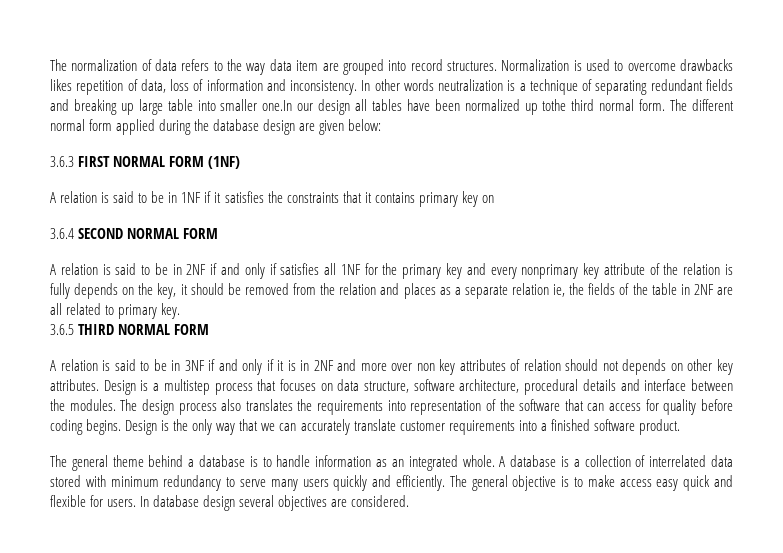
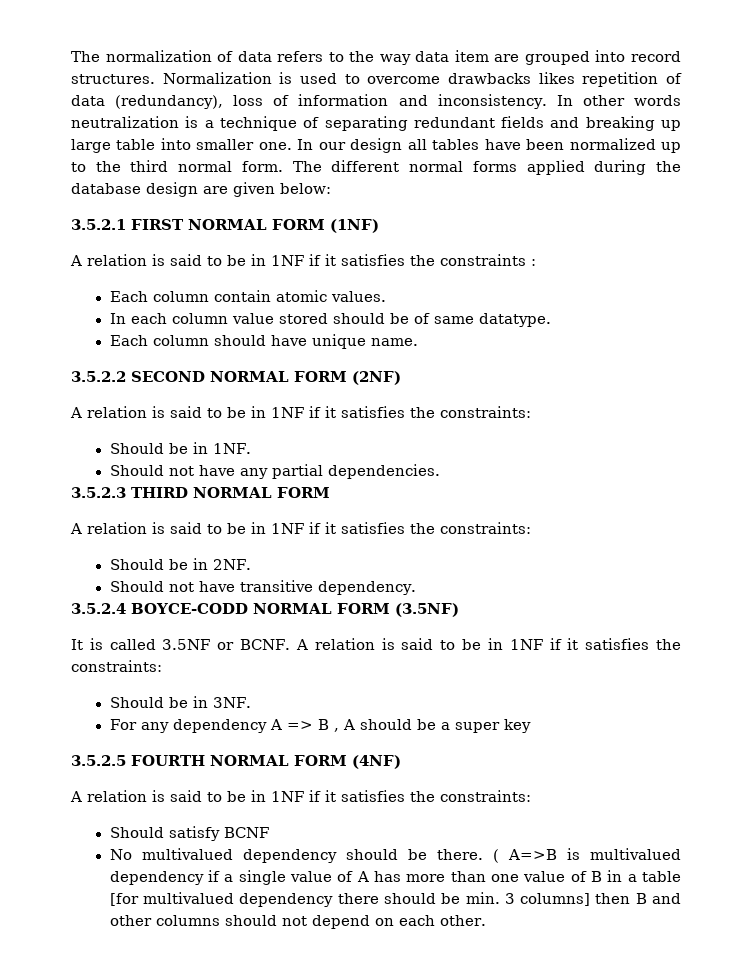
- Normalization is used to overcome drawbacks likes repetition of data, loss of information and inconsistency.
+ Normalization is used to overcome drawbacks likes repetition of data (redundancy), loss of information and inconsistency.
- In other words neutralization is a technique of separating redundant fields and breaking up large table into smaller one.In our design all tables have been normalized up tothe third normal form.
+ In other words neutralization is a technique of separating redundant fields and breaking up large table into smaller one. In our design all tables have been normalized up to the third normal form.
- The different normal form applied during the database design are given below:
+ The different normal forms applied during the database design are given below:
- 3.6.3 FIRST NORMAL FORM (1NF)
+ 3.5.2.1 FIRST NORMAL FORM (1NF)
- A relation is said to be in 1NF if it satisfies the constraints that it contains primary key on
- 3.6.4 SECOND NORMAL FORM
- A relation is said to be in 2NF if and only if satisfies all 1NF for the primary key and every nonprimary key attribute of the relation is fully depends on the key, it should be removed from the relation and places as a separate relation ie, the fields of the table in 2NF are all related to primary key.
- 3.6.5 THIRD NORMAL FORM
- A relation is said to be in 3NF if and only if it is in 2NF and more over non key attributes of relation should not depends on other key attributes. Design is a multistep process that focuses on data structure, software architecture, procedural details and interface between the modules. The design process also translates the requirements into representation of the software that can access for quality before coding begins. Design is the only way that we can accurately translate customer requirements into a finished software product.
- The general theme behind a database is to handle information as an integrated whole. A database is a collection of interrelated data stored with minimum redundancy to serve many users quickly and efficiently. The general objective is to make access easy quick and flexible for users. In database design several objectives are considered.
+ A relation is said to be in 1NF if it satisfies the constraints :
+ Each column contain atomic values.
+ In each column value stored should be of same datatype.
+ Each column should have unique name.
+ 3.5.2.2 SECOND NORMAL FORM (2NF)
+ A relation is said to be in 1NF if it satisfies the constraints:
+ Should be in 1NF.
+ Should not have any partial dependencies.
+ 3.5.2.3 THIRD NORMAL FORM
+ A relation is said to be in 1NF if it satisfies the constraints:
+ Should be in 2NF.
+ Should not have transitive dependency.
+ 3.5.2.4 BOYCE-CODD NORMAL FORM (3.5NF)
+ It is called 3.5NF or BCNF. A relation is said to be in 1NF if it satisfies the constraints:
+ Should be in 3NF.
+ For any dependency A => B , A should be a super key
+ 3.5.2.5 FOURTH NORMAL FORM (4NF)
+ A relation is said to be in 1NF if it satisfies the constraints:
+ Should satisfy BCNF
+ No multivalued dependency should be there. ( A=>B is multivalued dependency if a single value of A has more than one value of B in a table [for multivalued dependency there should be min. 3 columns] then B and other columns should not depend on each other.

